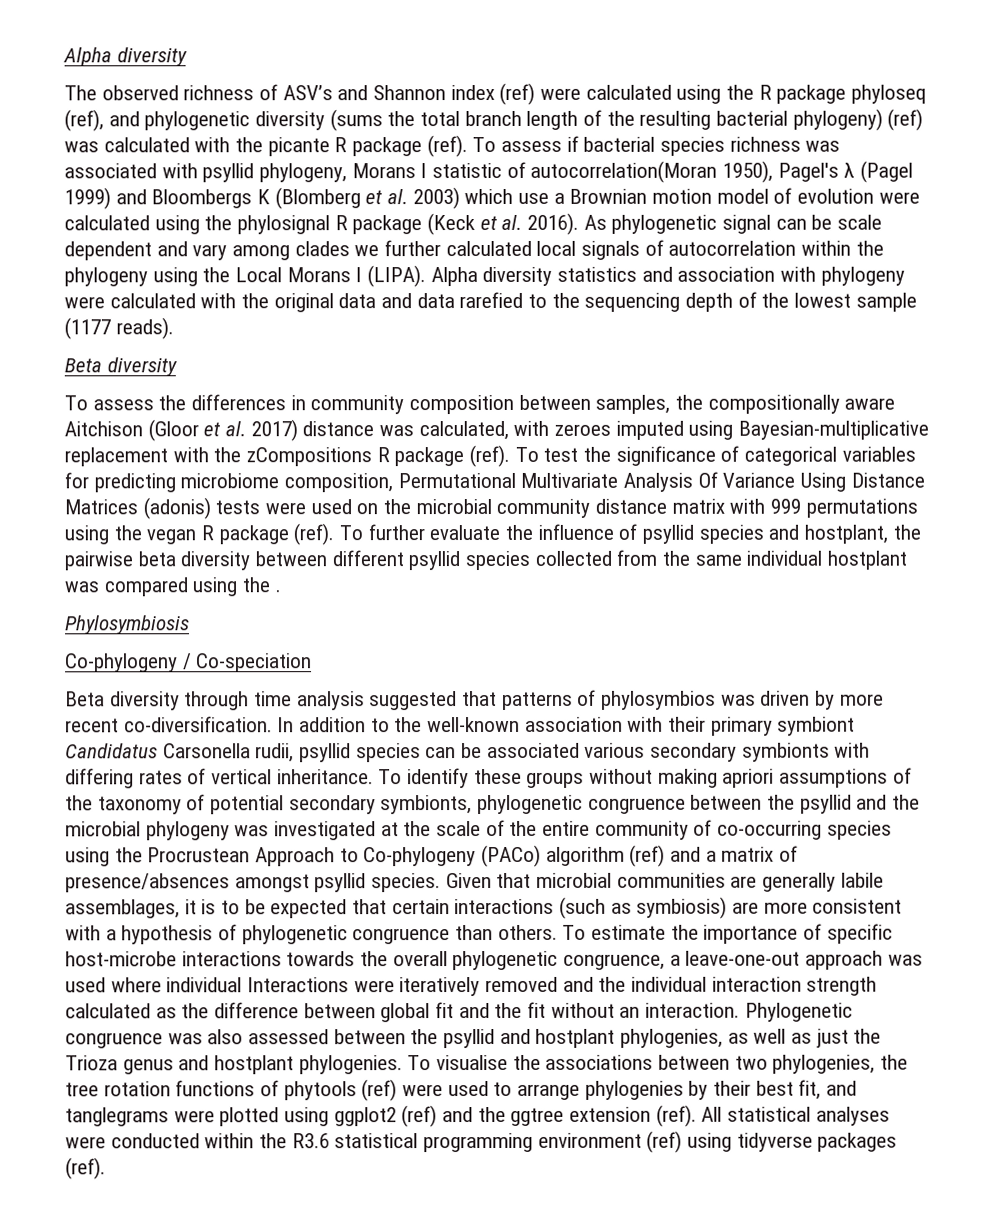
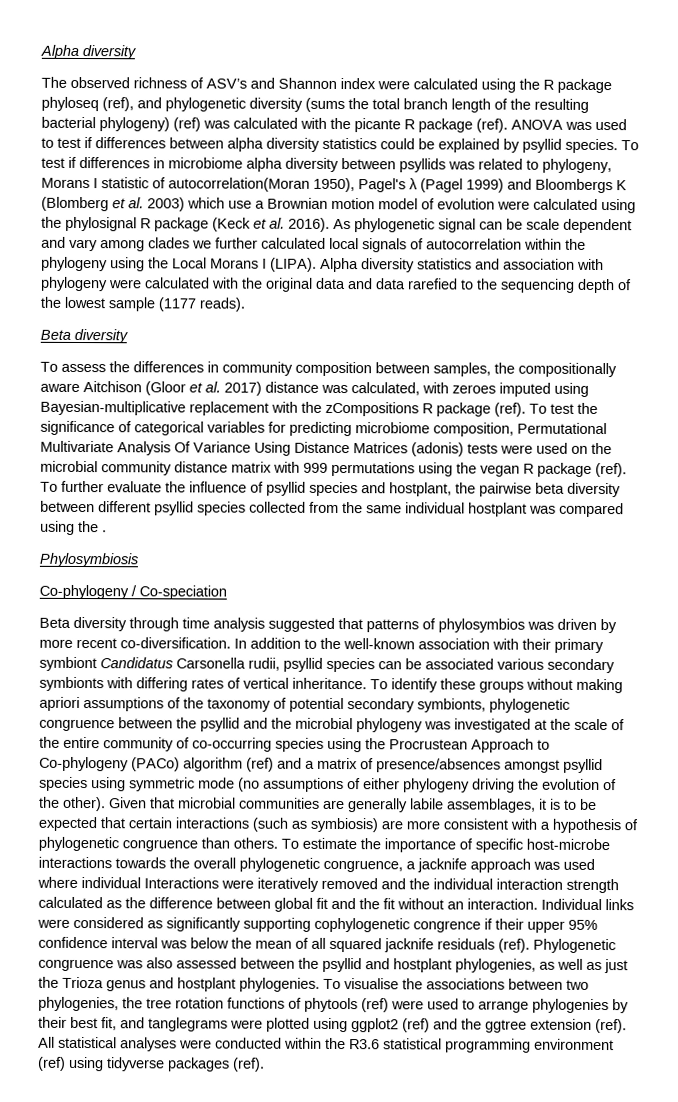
- The observed richness of ASV’s and Shannon index (ref) were calculated using the R package phyloseq (ref), and phylogenetic diversity (sums the total branch length of the resulting bacterial phylogeny) (ref) was calculated with the picante R package (ref).
+ The observed richness of ASV’s and Shannon index were calculated using the R package phyloseq (ref), and phylogenetic diversity (sums the total branch length of the resulting bacterial phylogeny) (ref) was calculated with the picante R package (ref).
- To assess if bacterial species richness was associated with psyllid phylogeny, Morans I statistic of autocorrelation(Moran 1950), Pagel's λ (Pagel 1999) and Bloombergs K (Blomberg et al. 2003) which use a Brownian motion model of evolution were calculated using the phylosignal R package (Keck et al. 2016).
+ ANOVA was used to test if differences between alpha diversity statistics could be explained by psyllid species. To test if differences in microbiome alpha diversity between psyllids was related to phylogeny, Morans I statistic of autocorrelation(Moran 1950), Pagel's λ (Pagel 1999) and Bloombergs K (Blomberg et al. 2003) which use a Brownian motion model of evolution were calculated using the phylosignal R package (Keck et al. 2016).
- To identify these groups without making apriori assumptions of the taxonomy of potential secondary symbionts, phylogenetic congruence between the psyllid and the microbial phylogeny was investigated at the scale of the entire community of co-occurring species using the Procrustean Approach to Co-phylogeny (PACo) algorithm (ref) and a matrix of presence/absences amongst psyllid species.
+ To identify these groups without making apriori assumptions of the taxonomy of potential secondary symbionts, phylogenetic congruence between the psyllid and the microbial phylogeny was investigated at the scale of the entire community of co-occurring species using the Procrustean Approach to Co-phylogeny (PACo) algorithm (ref) and a matrix of presence/absences amongst psyllid species using symmetric mode (no assumptions of either phylogeny driving the evolution of the other).
- To estimate the importance of specific host-microbe interactions towards the overall phylogenetic congruence, a leave-one-out approach was used where individual Interactions were iteratively removed and the individual interaction strength calculated as the difference between global fit and the fit without an interaction.
+ To estimate the importance of specific host-microbe interactions towards the overall phylogenetic congruence, a jacknife approach was used where individual Interactions were iteratively removed and the individual interaction strength calculated as the difference between global fit and the fit without an interaction.
+ Individual links were considered as significantly supporting cophylogenetic congrence if their upper 95% confidence interval was below the mean of all squared jacknife residuals (ref).

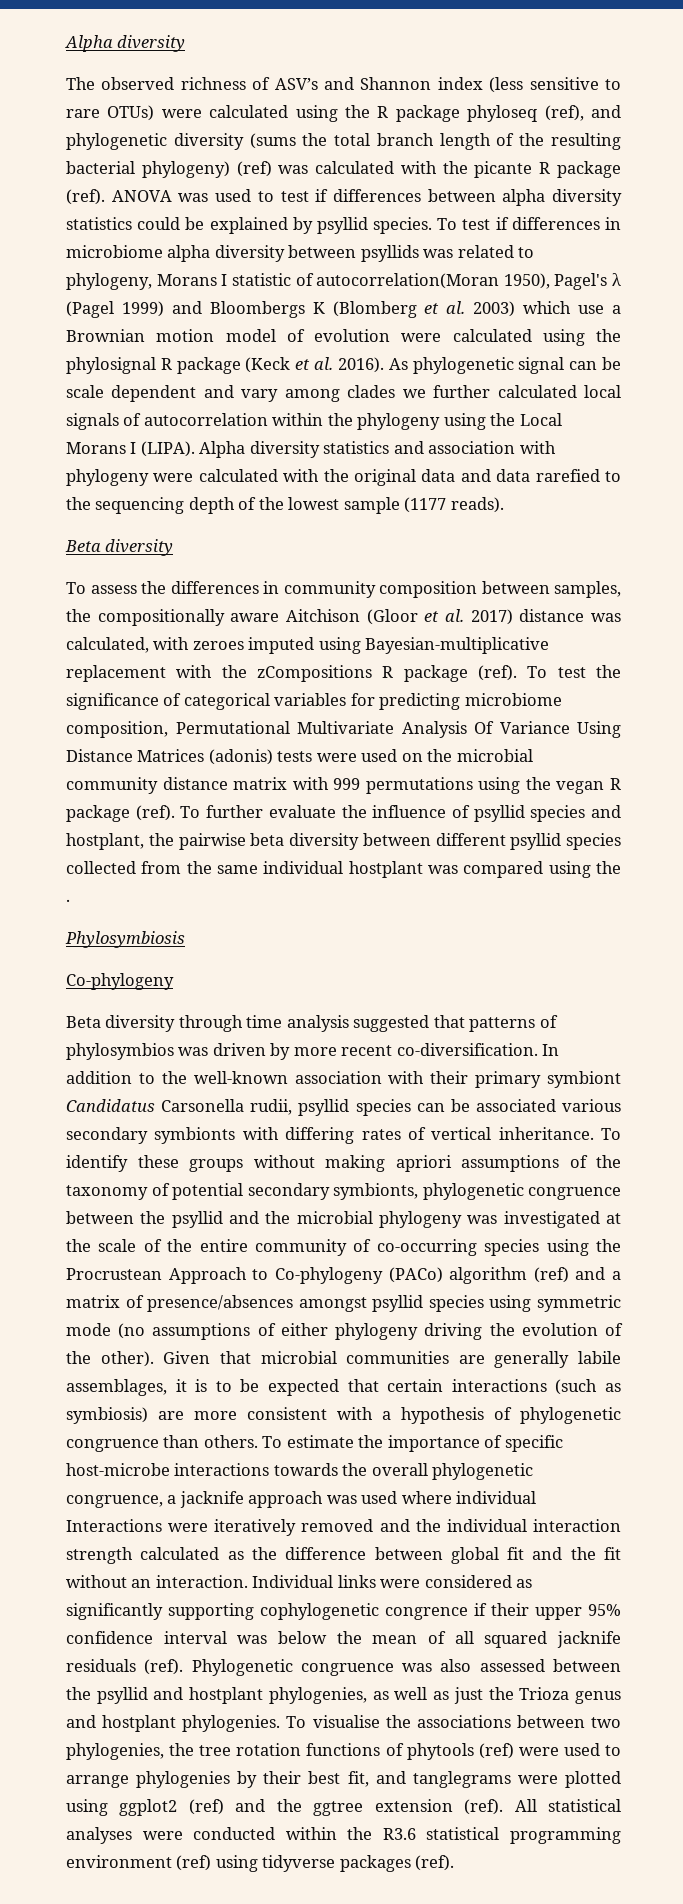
- The observed richness of ASV’s and Shannon index were calculated using the R package phyloseq (ref), and phylogenetic diversity (sums the total branch length of the resulting bacterial phylogeny) (ref) was calculated with the picante R package (ref).
+ The observed richness of ASV’s and Shannon index (less sensitive to rare OTUs) were calculated using the R package phyloseq (ref), and phylogenetic diversity (sums the total branch length of the resulting bacterial phylogeny) (ref) was calculated with the picante R package (ref).
  Phylosymbiosis
- Co-phylogeny / Co-speciation
+ Co-phylogeny

